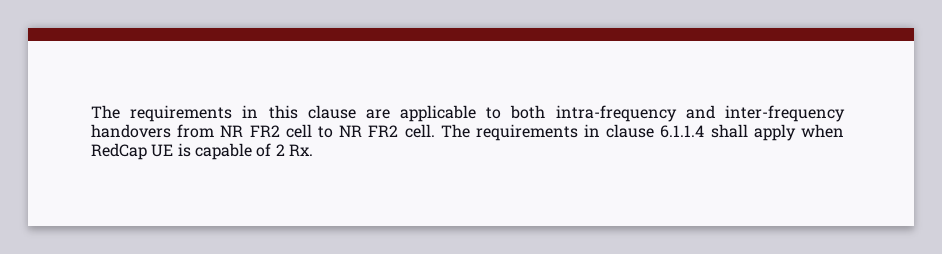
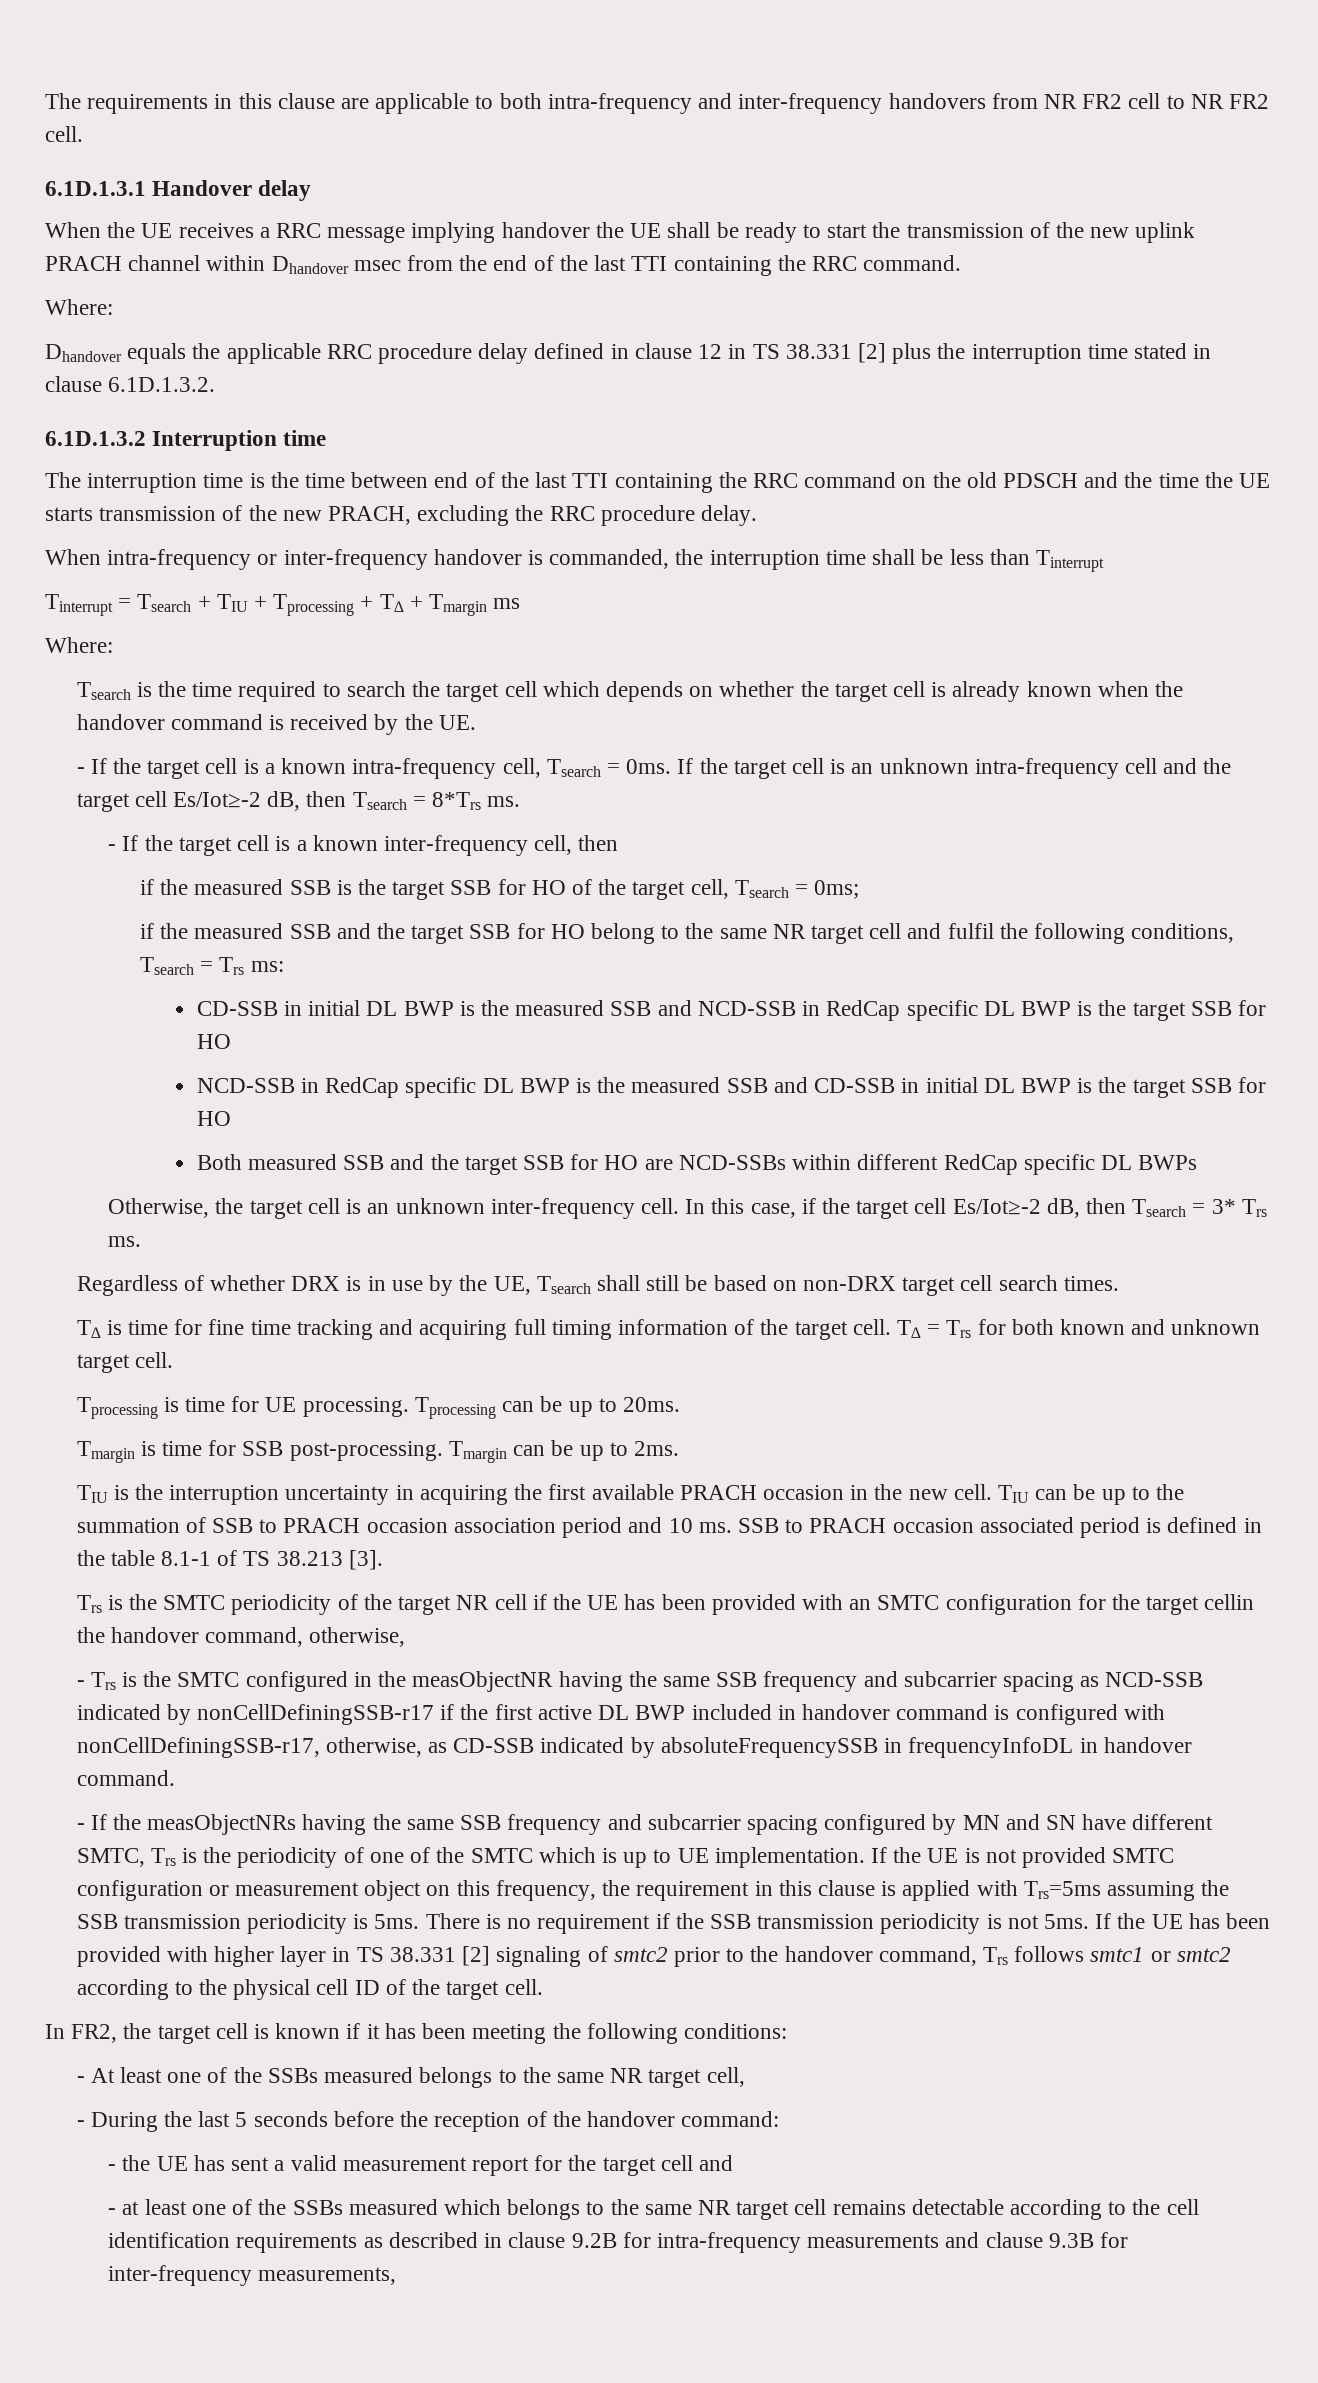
- The requirements in this clause are applicable to both intra-frequency and inter-frequency handovers from NR FR2 cell to NR FR2 cell. The requirements in clause 6.1.1.4 shall apply when RedCap UE is capable of 2 Rx.
+ The requirements in this clause are applicable to both intra-frequency and inter-frequency handovers from NR FR2 cell to NR FR2 cell.
+ 6.1D.1.3.1 Handover delay
+ When the UE receives a RRC message implying handover the UE shall be ready to start the transmission of the new uplink PRACH channel within Dhandover msec from the end of the last TTI containing the RRC command.
+ Where:
+ Dhandover equals the applicable RRC procedure delay defined in clause 12 in TS 38.331 [2] plus the interruption time stated in clause 6.1D.1.3.2.
+ 6.1D.1.3.2 Interruption time
+ The interruption time is the time between end of the last TTI containing the RRC command on the old PDSCH and the time the UE starts transmission of the new PRACH, excluding the RRC procedure delay.
+ When intra-frequency or inter-frequency handover is commanded, the interruption time shall be less than Tinterrupt
+ Tinterrupt = Tsearch + TIU + Tprocessing + T∆ + Tmargin ms
+ Where:
+ Tsearch is the time required to search the target cell which depends on whether the target cell is already known when the handover command is received by the UE.
+ - If the target cell is a known intra-frequency cell, Tsearch = 0ms. If the target cell is an unknown intra-frequency cell and the target cell Es/Iot≥-2 dB, then Tsearch = 8*Trs ms.
+ - If the target cell is a known inter-frequency cell, then
+ if the measured SSB is the target SSB for HO of the target cell, Tsearch = 0ms;
+ if the measured SSB and the target SSB for HO belong to the same NR target cell and fulfil the following conditions, Tsearch = Trs ms:
+ CD-SSB in initial DL BWP is the measured SSB and NCD-SSB in RedCap specific DL BWP is the target SSB for HO
+ NCD-SSB in RedCap specific DL BWP is the measured SSB and CD-SSB in initial DL BWP is the target SSB for HO
+ Both measured SSB and the target SSB for HO are NCD-SSBs within different RedCap specific DL BWPs
+ Otherwise, the target cell is an unknown inter-frequency cell. In this case, if the target cell Es/Iot≥-2 dB, then Tsearch = 3* Trs ms.
+ Regardless of whether DRX is in use by the UE, Tsearch shall still be based on non-DRX target cell search times.
+ T∆ is time for fine time tracking and acquiring full timing information of the target cell. T∆ = Trs for both known and unknown target cell.
+ Tprocessing is time for UE processing. Tprocessing can be up to 20ms.
+ Tmargin is time for SSB post-processing. Tmargin can be up to 2ms.
+ TIU is the interruption uncertainty in acquiring the first available PRACH occasion in the new cell. TIU can be up to the summation of SSB to PRACH occasion association period and 10 ms. SSB to PRACH occasion associated period is defined in the table 8.1-1 of TS 38.213 [3].
+ Trs is the SMTC periodicity of the target NR cell if the UE has been provided with an SMTC configuration for the target cellin the handover command, otherwise,
+ - Trs is the SMTC configured in the measObjectNR having the same SSB frequency and subcarrier spacing as NCD-SSB indicated by nonCellDefiningSSB-r17 if the first active DL BWP included in handover command is configured with nonCellDefiningSSB-r17, otherwise, as CD-SSB indicated by absoluteFrequencySSB in frequencyInfoDL in handover command.
+ - If the measObjectNRs having the same SSB frequency and subcarrier spacing configured by MN and SN have different SMTC, Trs is the periodicity of one of the SMTC which is up to UE implementation. If the UE is not provided SMTC configuration or measurement object on this frequency, the requirement in this clause is applied with Trs=5ms assuming the SSB transmission periodicity is 5ms. There is no requirement if the SSB transmission periodicity is not 5ms. If the UE has been provided with higher layer in TS 38.331 [2] signaling of smtc2 prior to the handover command, Trs follows smtc1 or smtc2 according to the physical cell ID of the target cell.
+ In FR2, the target cell is known if it has been meeting the following conditions:
+ - At least one of the SSBs measured belongs to the same NR target cell,
+ - During the last 5 seconds before the reception of the handover command:
+ - the UE has sent a valid measurement report for the target cell and
+ - at least one of the SSBs measured which belongs to the same NR target cell remains detectable according to the cell identification requirements as described in clause 9.2B for intra-frequency measurements and clause 9.3B for inter-frequency measurements,

